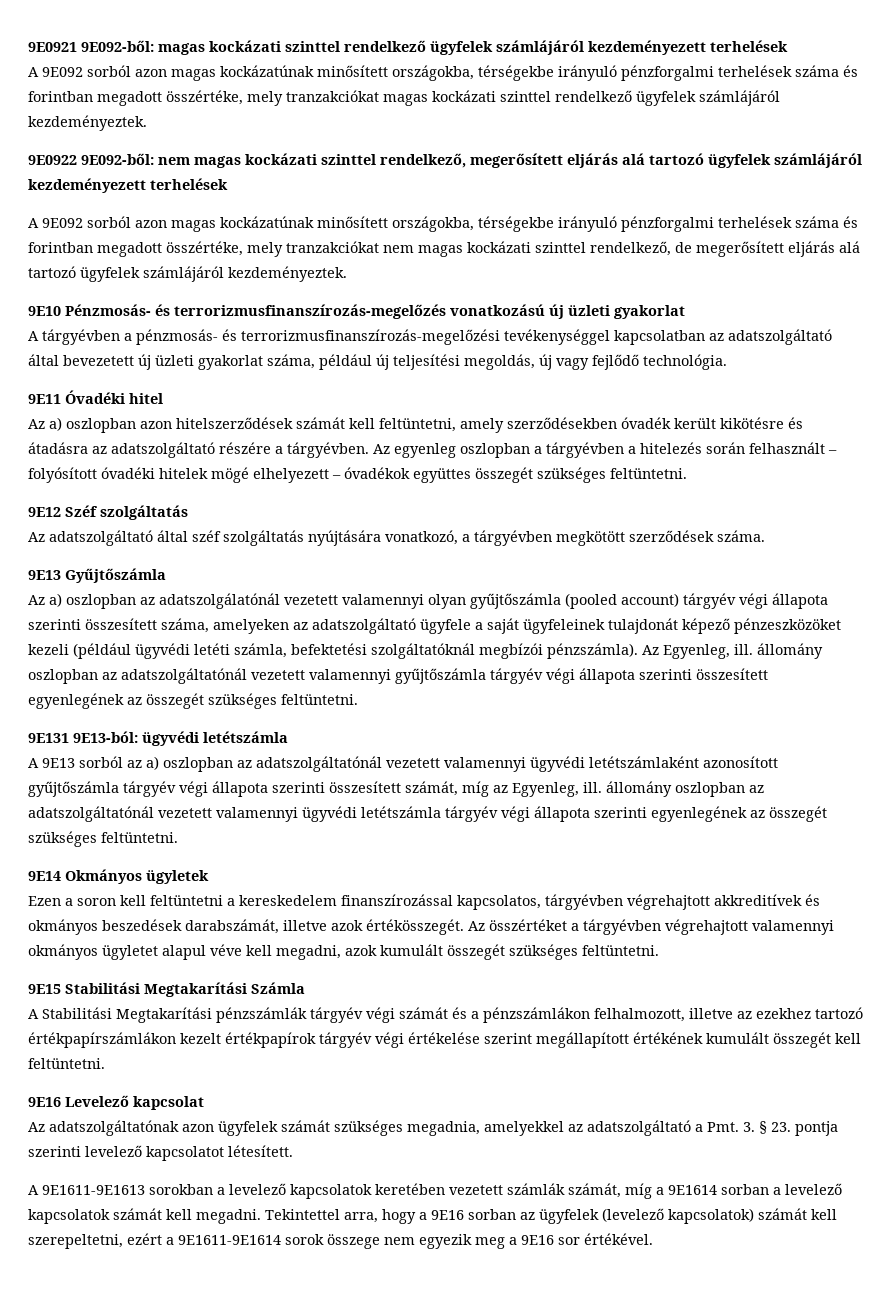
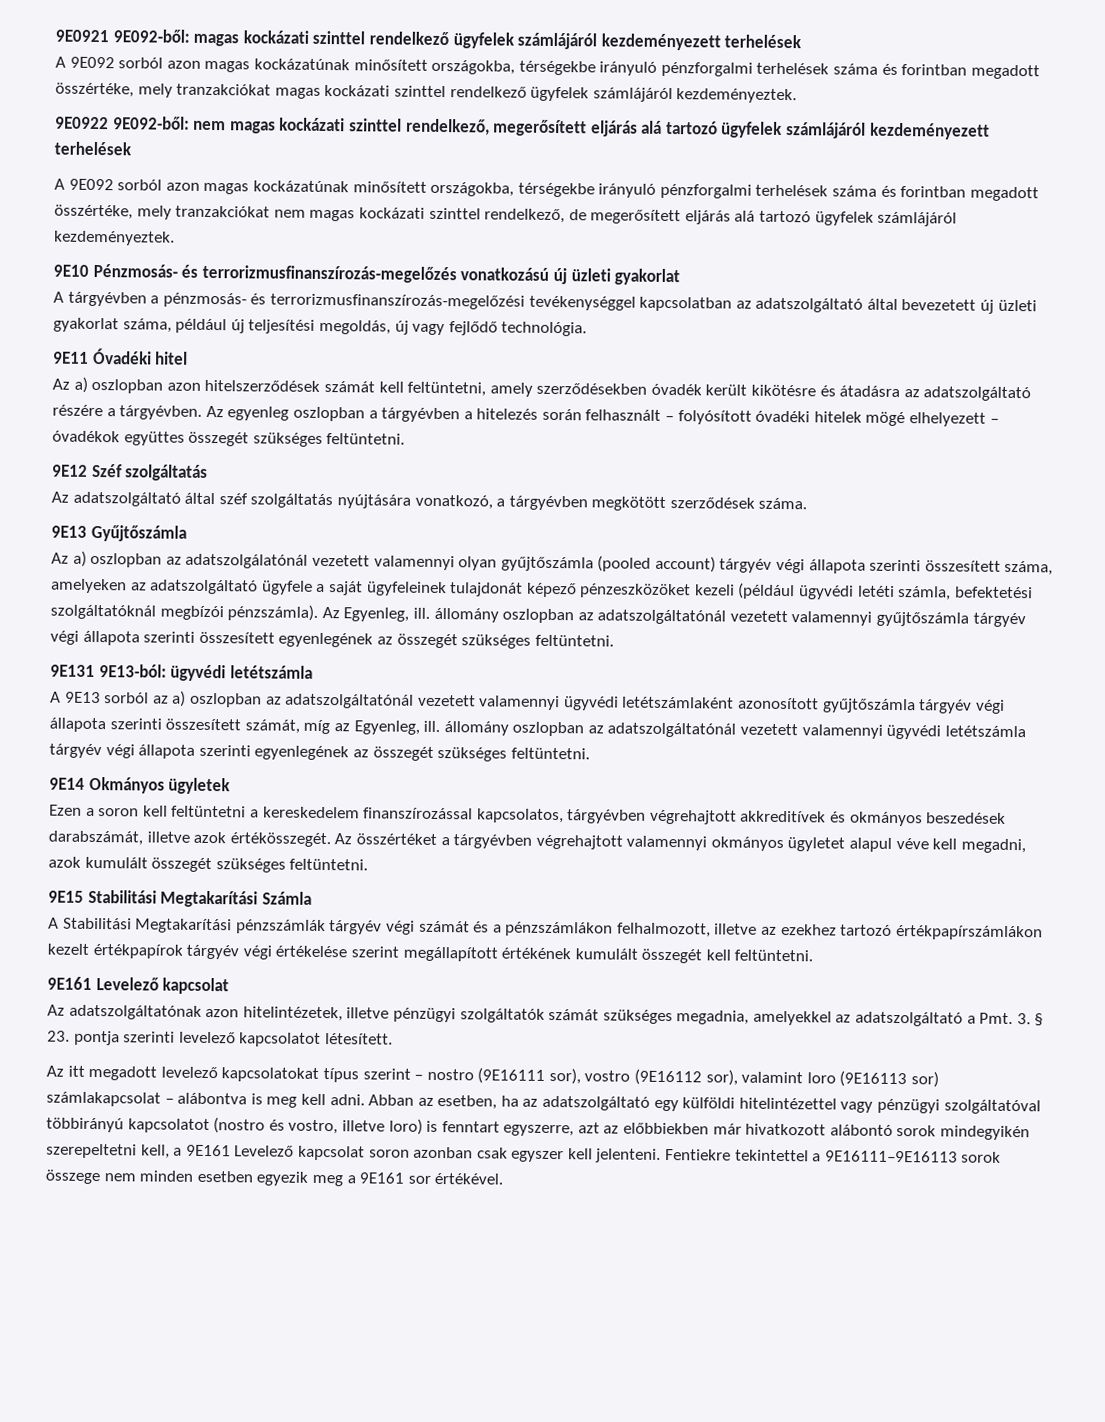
  A Stabilitási Megtakarítási pénzszámlák tárgyév végi számát és a pénzszámlákon felhalmozott, illetve az ezekhez tartozó értékpapírszámlákon kezelt értékpapírok tárgyév végi értékelése szerint megállapított értékének kumulált összegét kell feltüntetni.
- 9E16 Levelező kapcsolat
+ 9E161 Levelező kapcsolat
- Az adatszolgáltatónak azon ügyfelek számát szükséges megadnia, amelyekkel az adatszolgáltató a Pmt. 3. § 23. pontja szerinti levelező kapcsolatot létesített.
+ Az adatszolgáltatónak azon hitelintézetek, illetve pénzügyi szolgáltatók számát szükséges megadnia, amelyekkel az adatszolgáltató a Pmt. 3. § 23. pontja szerinti levelező kapcsolatot létesített.
- A 9E1611-9E1613 sorokban a levelező kapcsolatok keretében vezetett számlák számát, míg a 9E1614 sorban a levelező kapcsolatok számát kell megadni. Tekintettel arra, hogy a 9E16 sorban az ügyfelek (levelező kapcsolatok) számát kell szerepeltetni, ezért a 9E1611-9E1614 sorok összege nem egyezik meg a 9E16 sor értékével.
+ Az itt megadott levelező kapcsolatokat típus szerint – nostro (9E16111 sor), vostro (9E16112 sor), valamint loro (9E16113 sor) számlakapcsolat – alábontva is meg kell adni. Abban az esetben, ha az adatszolgáltató egy külföldi hitelintézettel vagy pénzügyi szolgáltatóval többirányú kapcsolatot (nostro és vostro, illetve loro) is fenntart egyszerre, azt az előbbiekben már hivatkozott alábontó sorok mindegyikén szerepeltetni kell, a 9E161 Levelező kapcsolat soron azonban csak egyszer kell jelenteni. Fentiekre tekintettel a 9E16111–9E16113 sorok összege nem minden esetben egyezik meg a 9E161 sor értékével.

